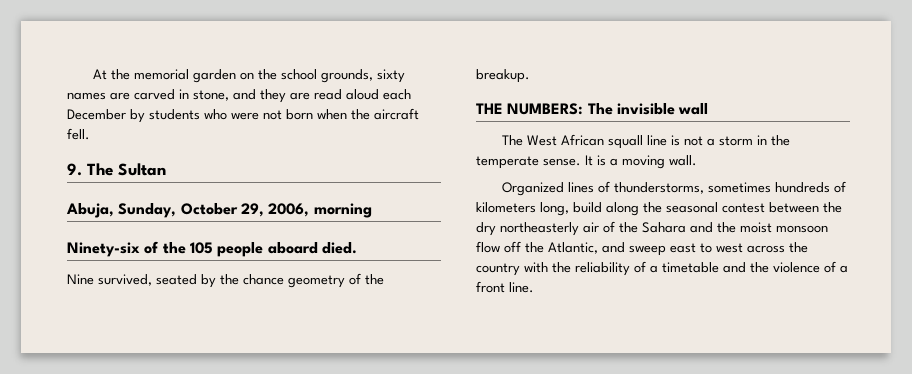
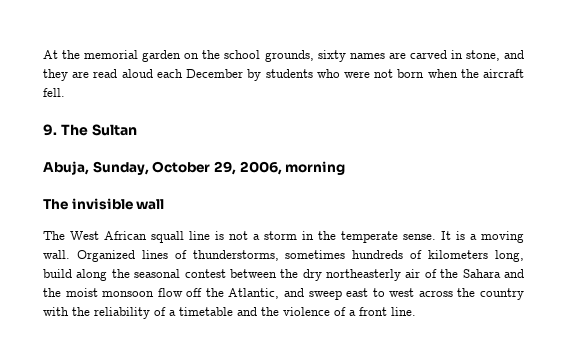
- Ninety-six of the 105 people aboard died.
- Nine survived, seated by the chance geometry of the breakup.
- THE NUMBERS: The invisible wall
+ The invisible wall
- It is a moving wall.
- Organized lines of thunderstorms, sometimes hundreds of kilometers long, build along the seasonal contest between the dry northeasterly air of the Sahara and the moist monsoon flow off the Atlantic, and sweep east to west across the country with the reliability of a timetable and the violence of a front line.
+ It is a moving wall. Organized lines of thunderstorms, sometimes hundreds of kilometers long, build along the seasonal contest between the dry northeasterly air of the Sahara and the moist monsoon flow off the Atlantic, and sweep east to west across the country with the reliability of a timetable and the violence of a front line.

